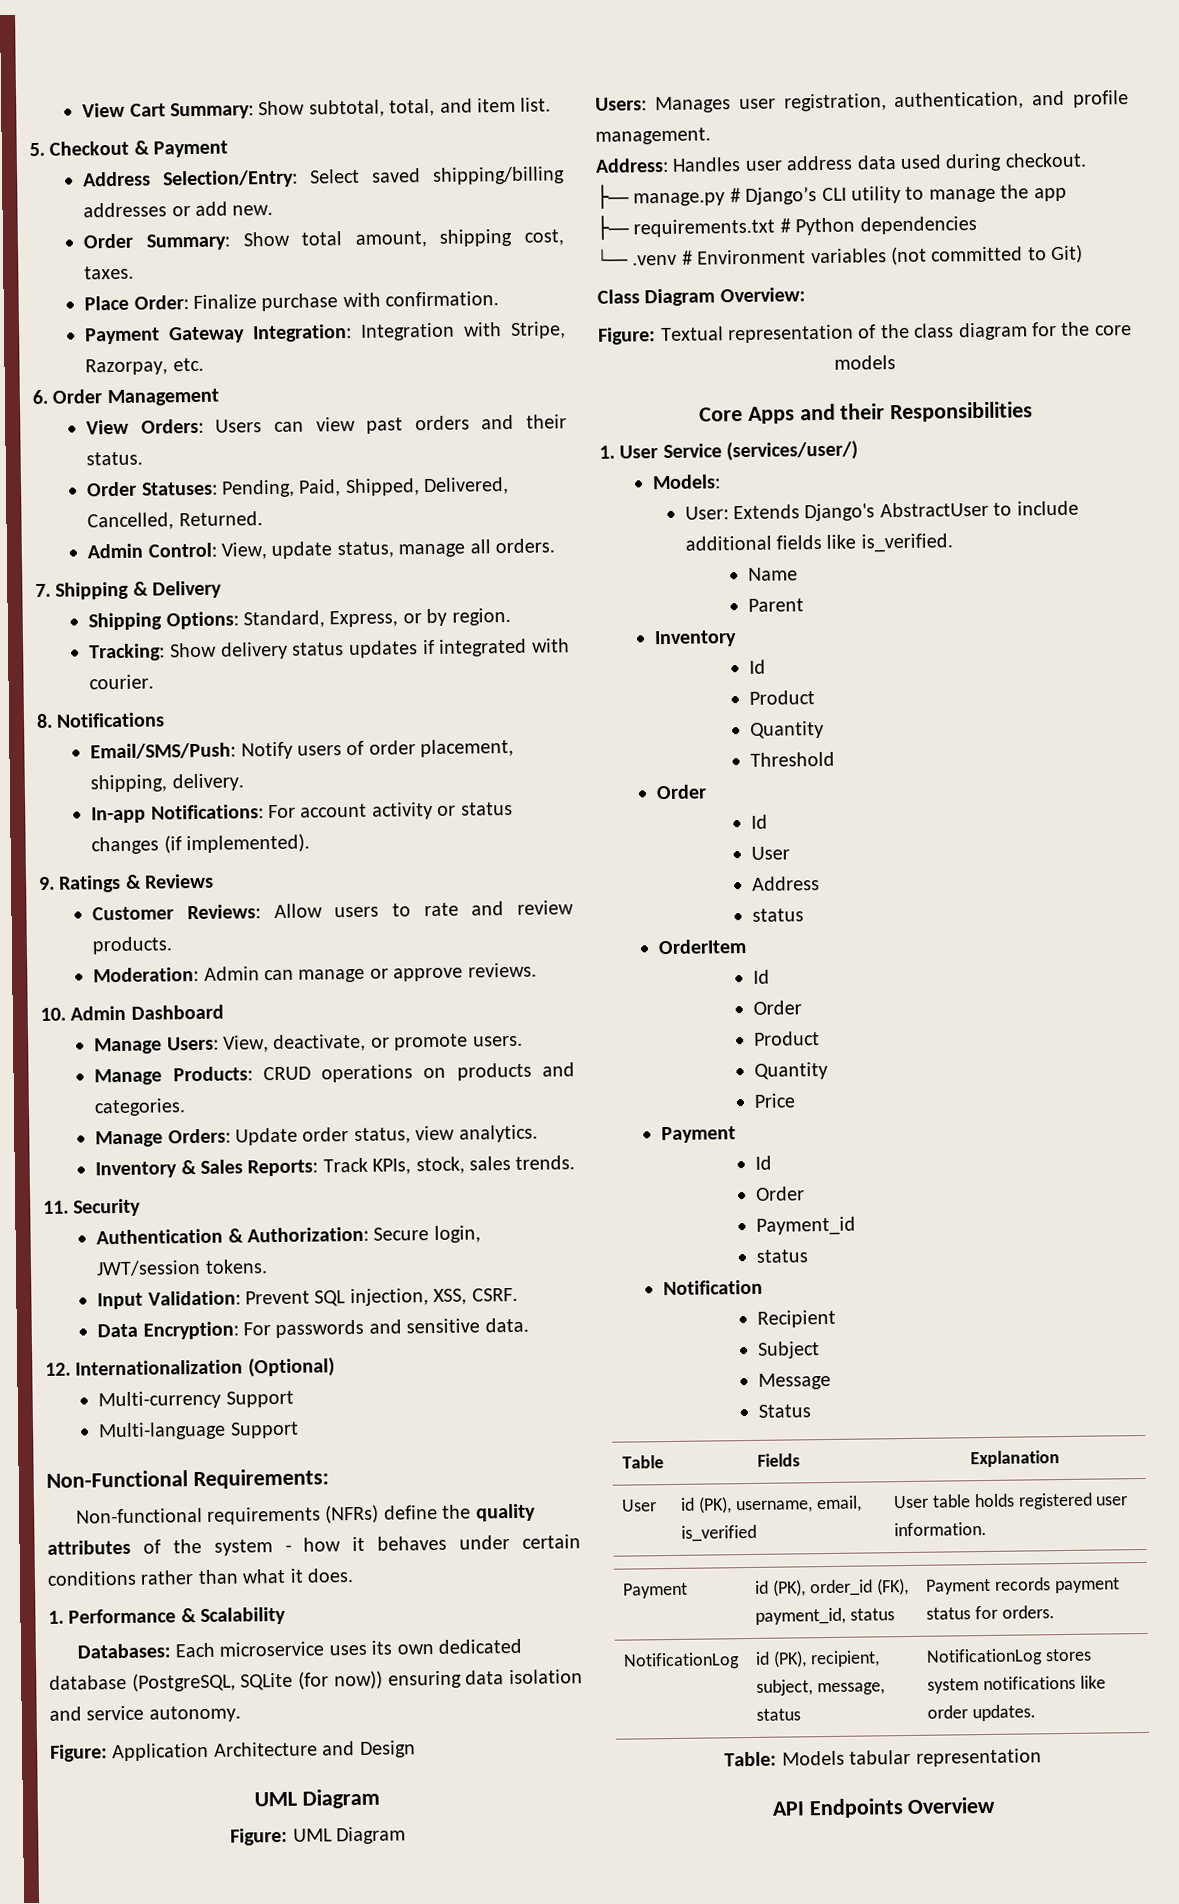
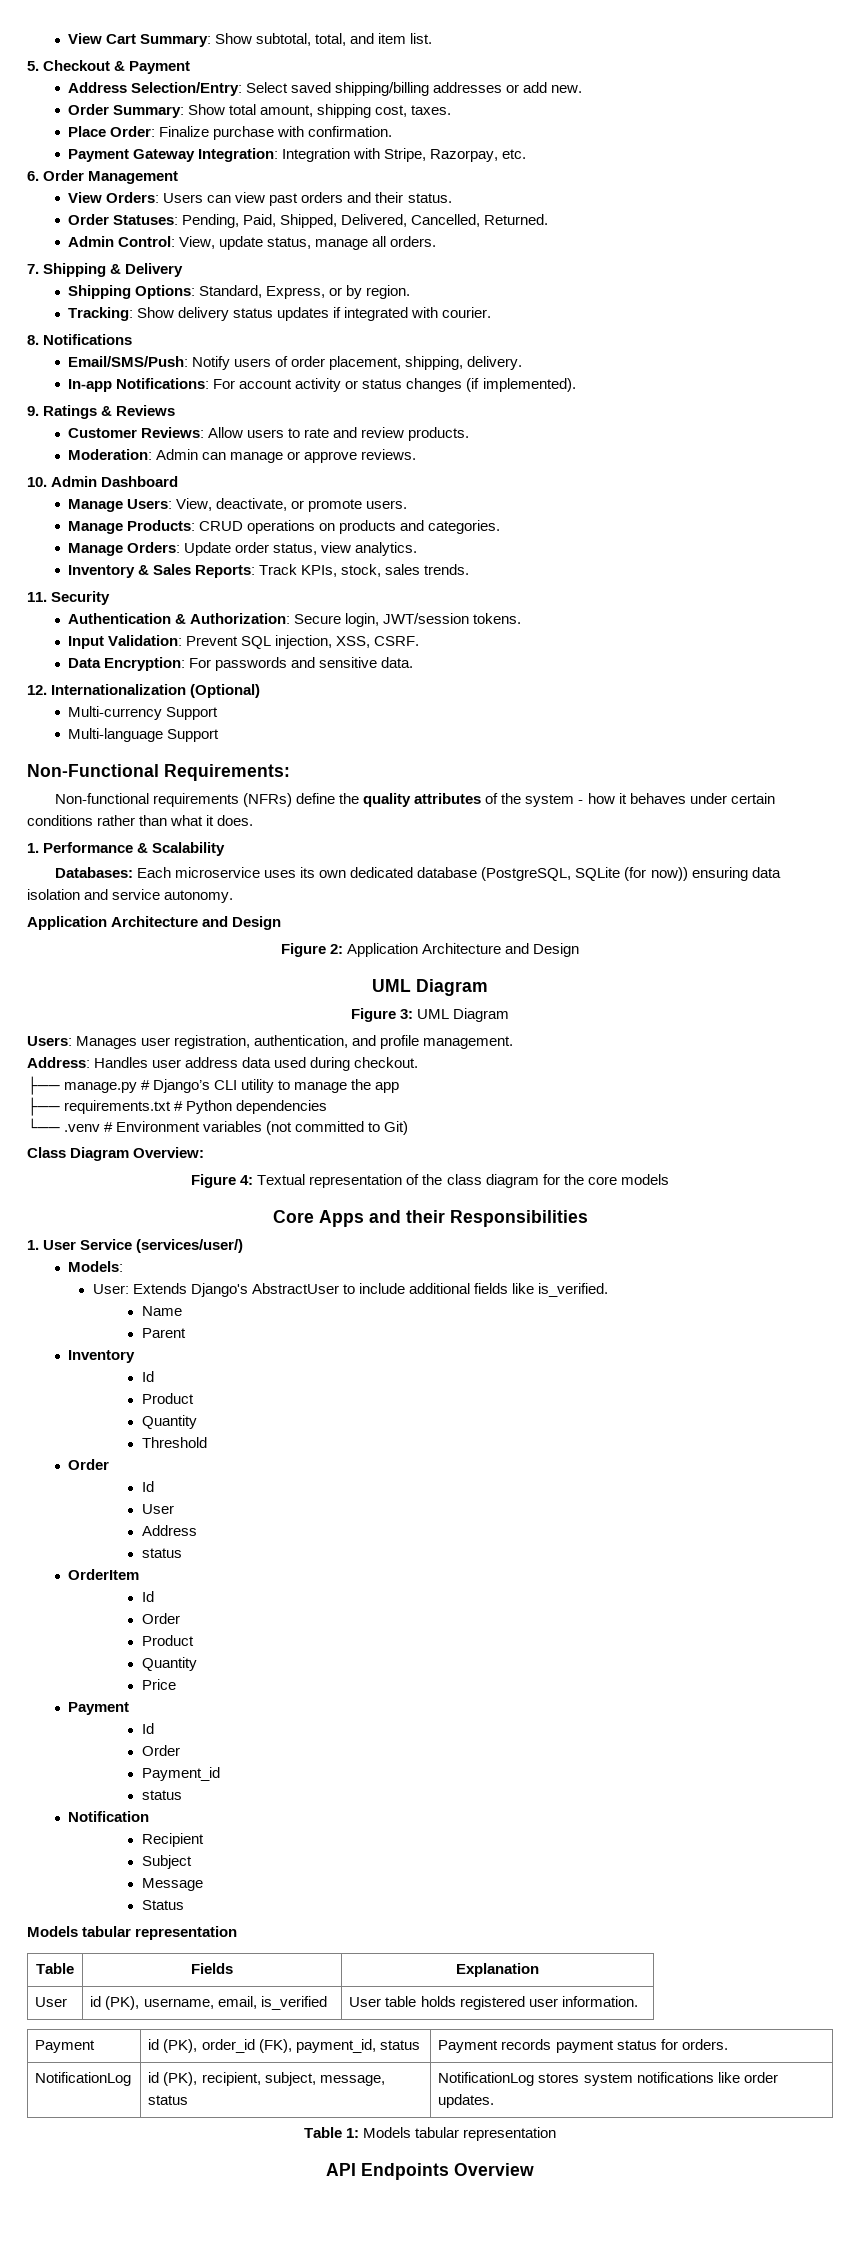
  Databases: Each microservice uses its own dedicated database (PostgreSQL, SQLite (for now)) ensuring data isolation and service autonomy.
- Figure: Application Architecture and Design
+ Application Architecture and Design
+ Figure 2: Application Architecture and Design
- Figure: UML Diagram
+ Figure 3: UML Diagram
- Figure: Textual representation of the class diagram for the core models
+ Figure 4: Textual representation of the class diagram for the core models
  Status
+ Models tabular representation
- Table: Models tabular representation
+ Table 1: Models tabular representation

